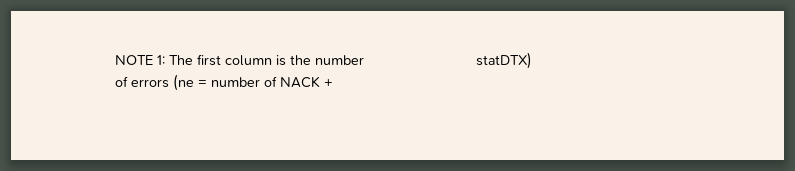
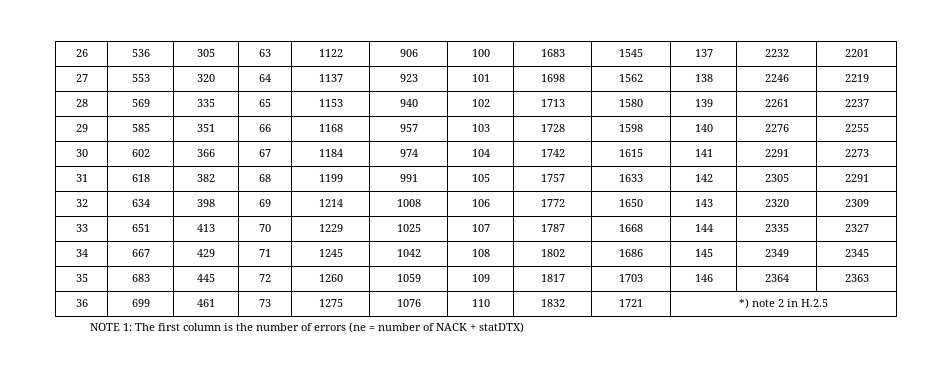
+ 26 | 536 | 305 | 63 | 1122 | 906 | 100 | 1683 | 1545 | 137 | 2232 | 2201
+ 27 | 553 | 320 | 64 | 1137 | 923 | 101 | 1698 | 1562 | 138 | 2246 | 2219
+ 28 | 569 | 335 | 65 | 1153 | 940 | 102 | 1713 | 1580 | 139 | 2261 | 2237
+ 29 | 585 | 351 | 66 | 1168 | 957 | 103 | 1728 | 1598 | 140 | 2276 | 2255
+ 30 | 602 | 366 | 67 | 1184 | 974 | 104 | 1742 | 1615 | 141 | 2291 | 2273
+ 31 | 618 | 382 | 68 | 1199 | 991 | 105 | 1757 | 1633 | 142 | 2305 | 2291
+ 32 | 634 | 398 | 69 | 1214 | 1008 | 106 | 1772 | 1650 | 143 | 2320 | 2309
+ 33 | 651 | 413 | 70 | 1229 | 1025 | 107 | 1787 | 1668 | 144 | 2335 | 2327
+ 34 | 667 | 429 | 71 | 1245 | 1042 | 108 | 1802 | 1686 | 145 | 2349 | 2345
+ 35 | 683 | 445 | 72 | 1260 | 1059 | 109 | 1817 | 1703 | 146 | 2364 | 2363
+ 36 | 699 | 461 | 73 | 1275 | 1076 | 110 | 1832 | 1721 | *) note 2 in H.2.5

